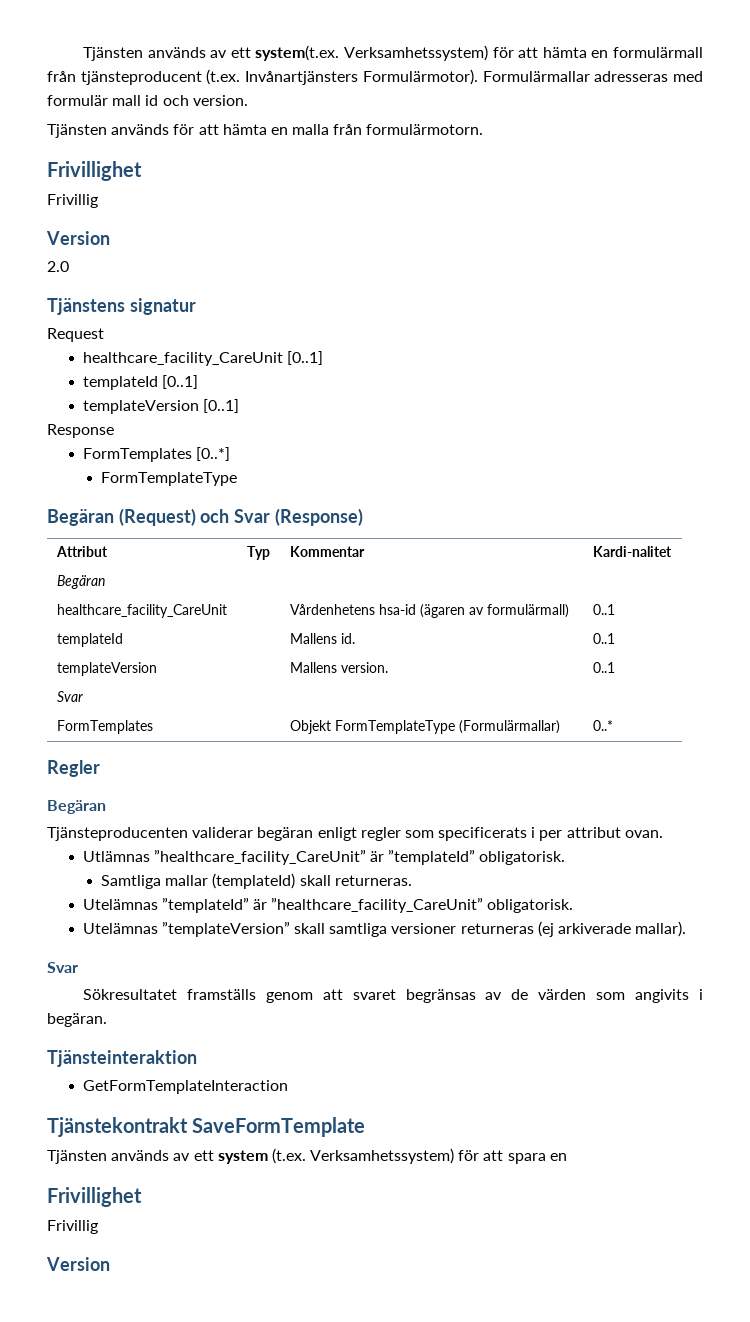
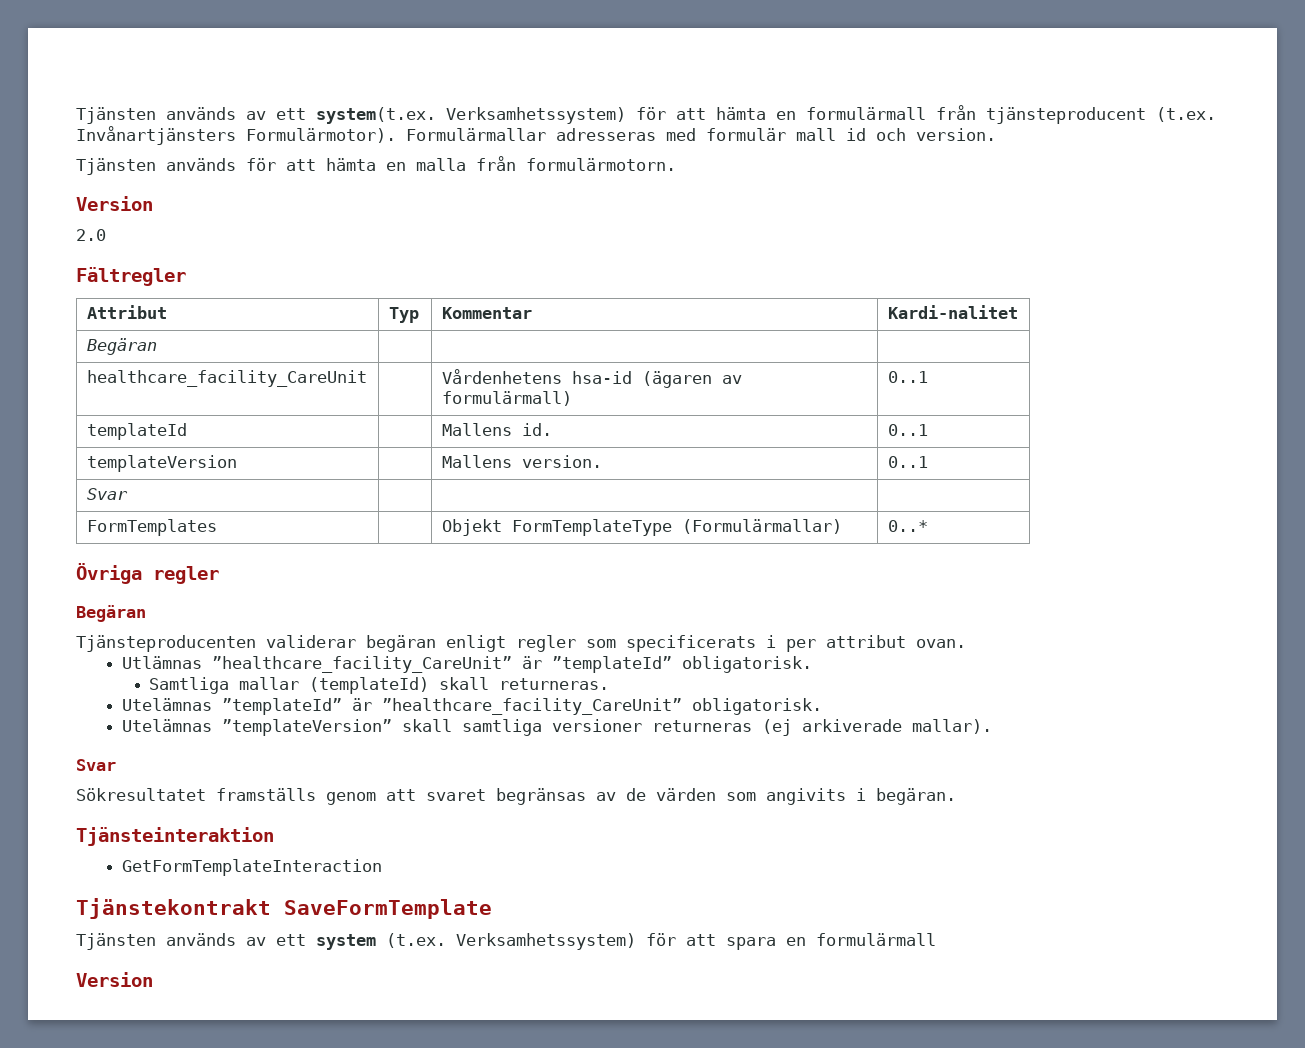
  Tjänsten används för att hämta en malla från formulärmotorn.
- Frivillighet
- Frivillig
- Tjänstens signatur
- Request
- healthcare_facility_CareUnit [0..1]
- templateId [0..1]
- templateVersion [0..1]
- Response
- FormTemplates [0..*]
- FormTemplateType
- Begäran (Request) och Svar (Response)
+ Fältregler
- Regler
+ Övriga regler
- Tjänsten används av ett system (t.ex. Verksamhetssystem) för att spara en
- Frivillighet
- Frivillig
+ Tjänsten används av ett system (t.ex. Verksamhetssystem) för att spara en formulärmall

